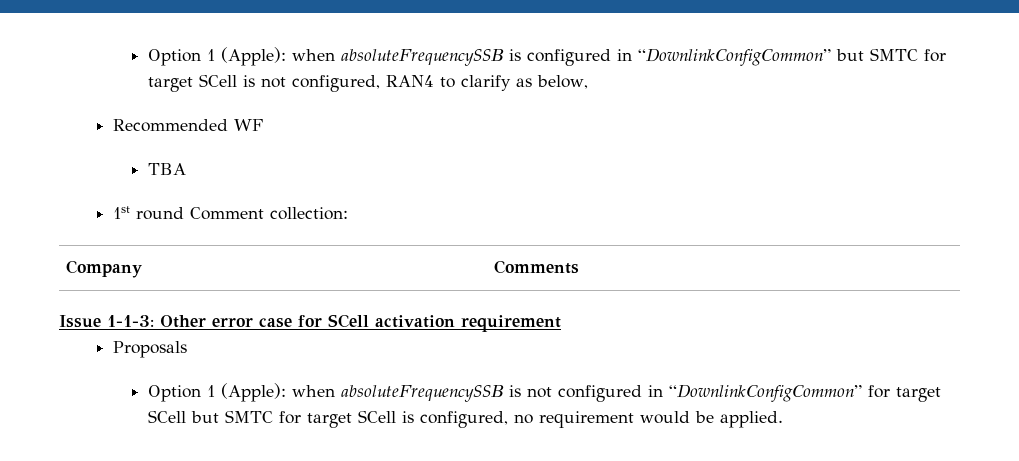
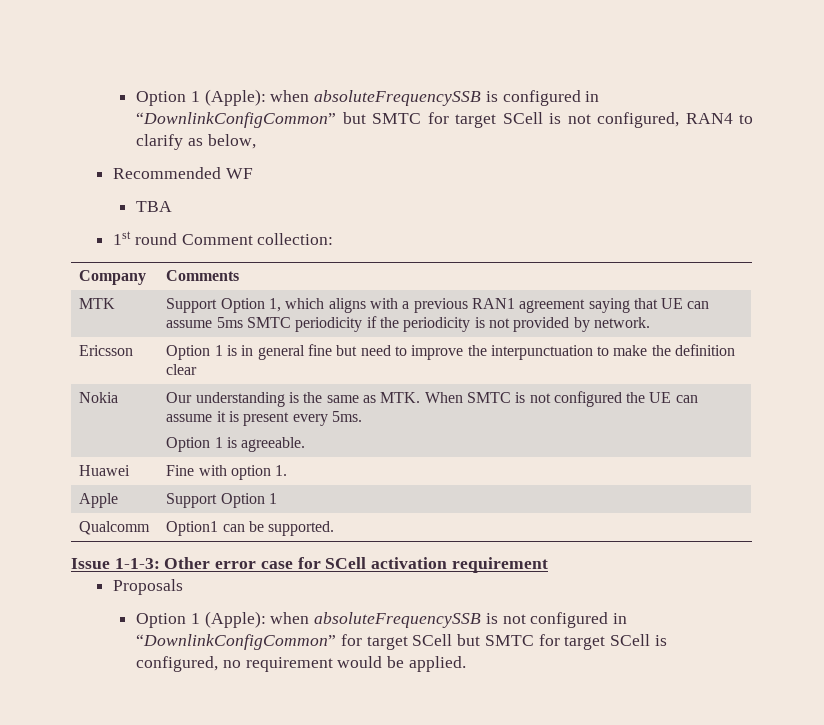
+ MTK | Support Option 1, which aligns with a previous RAN1 agreement saying that UE can assume 5ms SMTC periodicity if the periodicity is not provided by network.
+ Ericsson | Option 1 is in general fine but need to improve the interpunctuation to make the definition clear
+ Nokia | Our understanding is the same as MTK. When SMTC is not configured the UE can assume it is present every 5ms.
+ Option 1 is agreeable.
+ Huawei | Fine with option 1.
+ Apple | Support Option 1
+ Qualcomm | Option1 can be supported.

